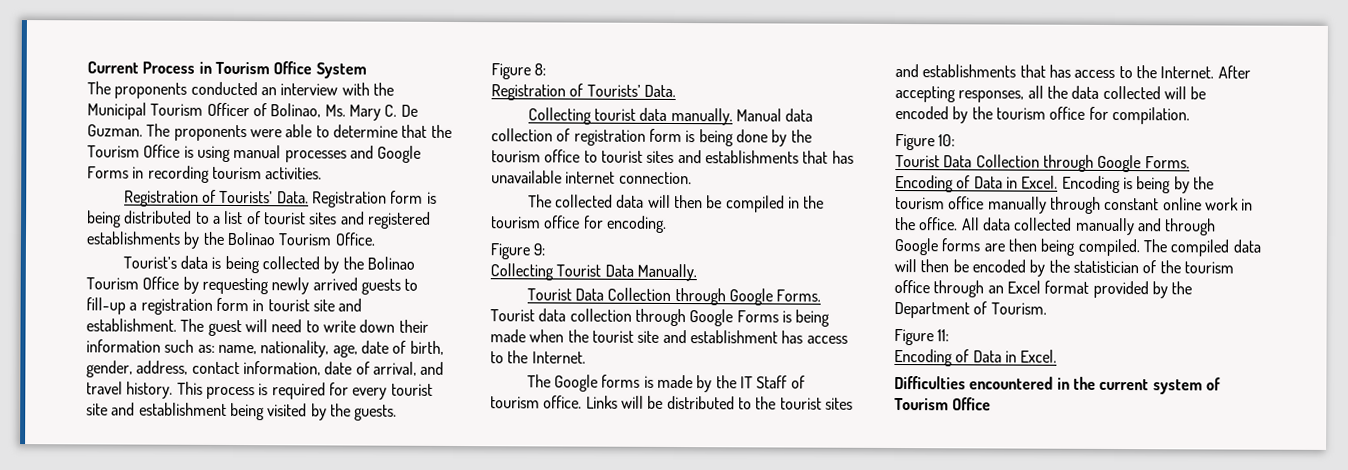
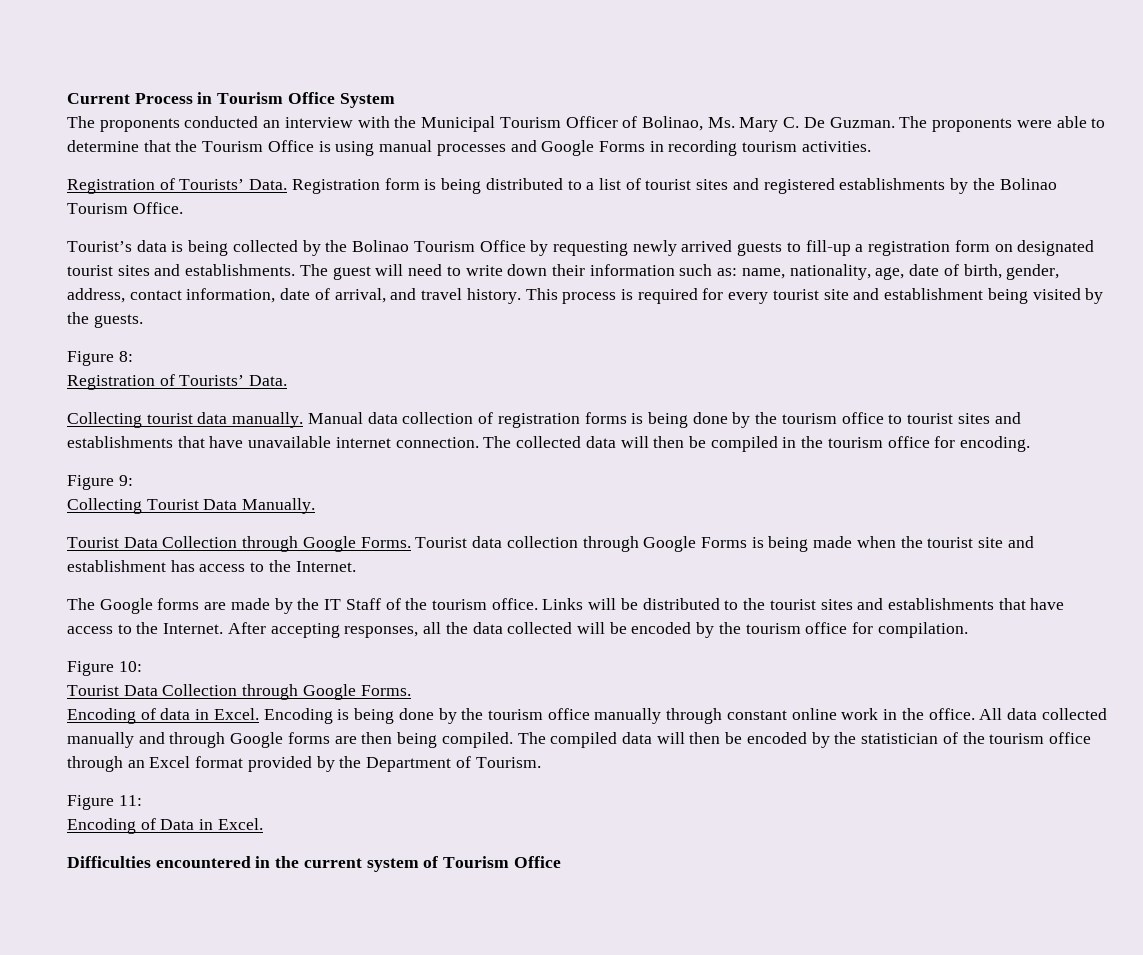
- Tourist’s data is being collected by the Bolinao Tourism Office by requesting newly arrived guests to fill-up a registration form in tourist site and establishment.
+ Tourist’s data is being collected by the Bolinao Tourism Office by requesting newly arrived guests to fill-up a registration form on designated tourist sites and establishments.
- Manual data collection of registration form is being done by the tourism office to tourist sites and establishments that has unavailable internet connection.
- The collected data will then be compiled in the tourism office for encoding.
+ Manual data collection of registration forms is being done by the tourism office to tourist sites and establishments that have unavailable internet connection. The collected data will then be compiled in the tourism office for encoding.
- The Google forms is made by the IT Staff of tourism office.
+ The Google forms are made by the IT Staff of the tourism office.
- Links will be distributed to the tourist sites and establishments that has access to the Internet.
+ Links will be distributed to the tourist sites and establishments that have access to the Internet.
  Figure 10:
  Tourist Data Collection through Google Forms.
- Encoding of Data in Excel.
+ Encoding of data in Excel.
- Encoding is being by the tourism office manually through constant online work in the office.
+ Encoding is being done by the tourism office manually through constant online work in the office.

